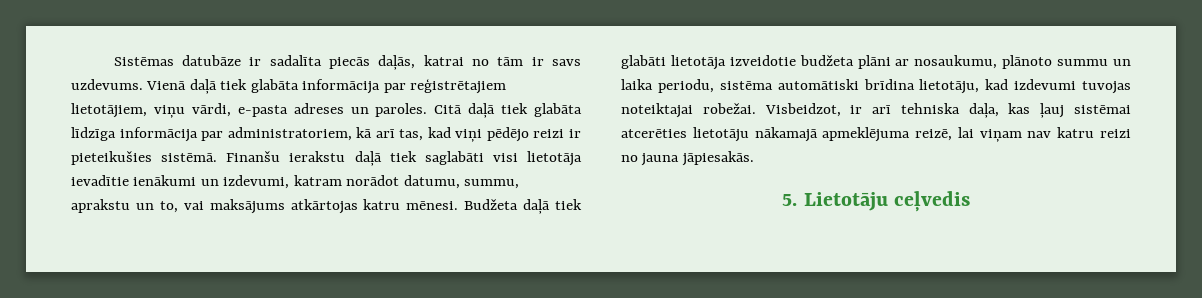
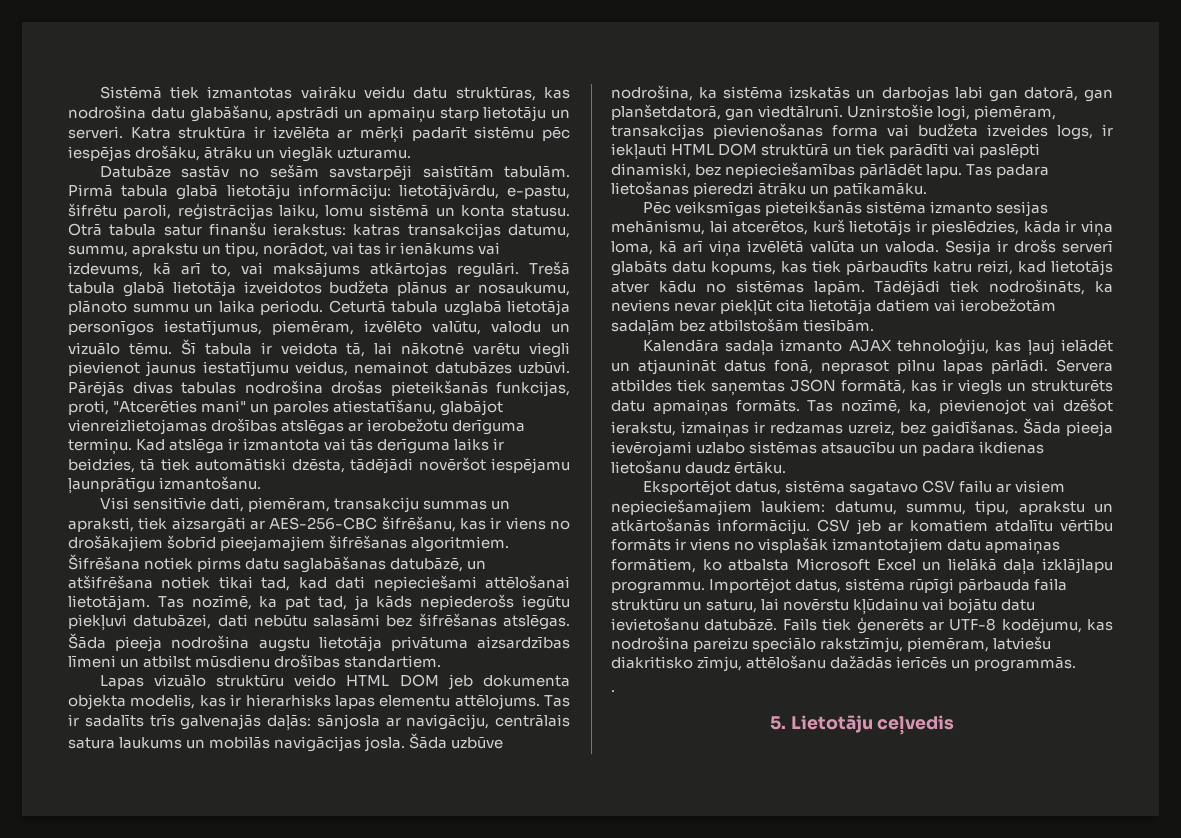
- Sistēmas datubāze ir sadalīta piecās daļās, katrai no tām ir savs uzdevums. Vienā daļā tiek glabāta informācija par reģistrētajiem lietotājiem, viņu vārdi, e-pasta adreses un paroles. Citā daļā tiek glabāta līdzīga informācija par administratoriem, kā arī tas, kad viņi pēdējo reizi ir pieteikušies sistēmā. Finanšu ierakstu daļā tiek saglabāti visi lietotāja ievadītie ienākumi un izdevumi, katram norādot datumu, summu, aprakstu un to, vai maksājums atkārtojas katru mēnesi. Budžeta daļā tiek glabāti lietotāja izveidotie budžeta plāni ar nosaukumu, plānoto summu un laika periodu, sistēma automātiski brīdina lietotāju, kad izdevumi tuvojas noteiktajai robežai. Visbeidzot, ir arī tehniska daļa, kas ļauj sistēmai atcerēties lietotāju nākamajā apmeklējuma reizē, lai viņam nav katru reizi no jauna jāpiesakās.
+ Sistēmā tiek izmantotas vairāku veidu datu struktūras, kas nodrošina datu glabāšanu, apstrādi un apmaiņu starp lietotāju un serveri. Katra struktūra ir izvēlēta ar mērķi padarīt sistēmu pēc iespējas drošāku, ātrāku un vieglāk uzturamu.
+ Datubāze sastāv no sešām savstarpēji saistītām tabulām. Pirmā tabula glabā lietotāju informāciju: lietotājvārdu, e-pastu, šifrētu paroli, reģistrācijas laiku, lomu sistēmā un konta statusu. Otrā tabula satur finanšu ierakstus: katras transakcijas datumu, summu, aprakstu un tipu, norādot, vai tas ir ienākums vai izdevums, kā arī to, vai maksājums atkārtojas regulāri. Trešā tabula glabā lietotāja izveidotos budžeta plānus ar nosaukumu, plānoto summu un laika periodu. Ceturtā tabula uzglabā lietotāja personīgos iestatījumus, piemēram, izvēlēto valūtu, valodu un vizuālo tēmu. Šī tabula ir veidota tā, lai nākotnē varētu viegli pievienot jaunus iestatījumu veidus, nemainot datubāzes uzbūvi. Pārējās divas tabulas nodrošina drošas pieteikšanās funkcijas, proti, "Atcerēties mani" un paroles atiestatīšanu, glabājot vienreizlietojamas drošības atslēgas ar ierobežotu derīguma termiņu. Kad atslēga ir izmantota vai tās derīguma laiks ir beidzies, tā tiek automātiski dzēsta, tādējādi novēršot iespējamu ļaunprātīgu izmantošanu.
+ Visi sensitīvie dati, piemēram, transakciju summas un apraksti, tiek aizsargāti ar AES-256-CBC šifrēšanu, kas ir viens no drošākajiem šobrīd pieejamajiem šifrēšanas algoritmiem. Šifrēšana notiek pirms datu saglabāšanas datubāzē, un atšifrēšana notiek tikai tad, kad dati nepieciešami attēlošanai lietotājam. Tas nozīmē, ka pat tad, ja kāds nepiederošs iegūtu piekļuvi datubāzei, dati nebūtu salasāmi bez šifrēšanas atslēgas. Šāda pieeja nodrošina augstu lietotāja privātuma aizsardzības līmeni un atbilst mūsdienu drošības standartiem.
+ Lapas vizuālo struktūru veido HTML DOM jeb dokumenta objekta modelis, kas ir hierarhisks lapas elementu attēlojums. Tas ir sadalīts trīs galvenajās daļās: sānjosla ar navigāciju, centrālais satura laukums un mobilās navigācijas josla. Šāda uzbūve nodrošina, ka sistēma izskatās un darbojas labi gan datorā, gan planšetdatorā, gan viedtālrunī. Uznirstošie logi, piemēram, transakcijas pievienošanas forma vai budžeta izveides logs, ir iekļauti HTML DOM struktūrā un tiek parādīti vai paslēpti dinamiski, bez nepieciešamības pārlādēt lapu. Tas padara lietošanas pieredzi ātrāku un patīkamāku.
+ Pēc veiksmīgas pieteikšanās sistēma izmanto sesijas mehānismu, lai atcerētos, kurš lietotājs ir pieslēdzies, kāda ir viņa loma, kā arī viņa izvēlētā valūta un valoda. Sesija ir drošs serverī glabāts datu kopums, kas tiek pārbaudīts katru reizi, kad lietotājs atver kādu no sistēmas lapām. Tādējādi tiek nodrošināts, ka neviens nevar piekļūt cita lietotāja datiem vai ierobežotām sadaļām bez atbilstošām tiesībām.
+ Kalendāra sadaļa izmanto AJAX tehnoloģiju, kas ļauj ielādēt un atjaunināt datus fonā, neprasot pilnu lapas pārlādi. Servera atbildes tiek saņemtas JSON formātā, kas ir viegls un strukturēts datu apmaiņas formāts. Tas nozīmē, ka, pievienojot vai dzēšot ierakstu, izmaiņas ir redzamas uzreiz, bez gaidīšanas. Šāda pieeja ievērojami uzlabo sistēmas atsaucību un padara ikdienas lietošanu daudz ērtāku.
+ Eksportējot datus, sistēma sagatavo CSV failu ar visiem nepieciešamajiem laukiem: datumu, summu, tipu, aprakstu un atkārtošanās informāciju. CSV jeb ar komatiem atdalītu vērtību formāts ir viens no visplašāk izmantotajiem datu apmaiņas formātiem, ko atbalsta Microsoft Excel un lielākā daļa izklājlapu programmu. Importējot datus, sistēma rūpīgi pārbauda faila struktūru un saturu, lai novērstu kļūdainu vai bojātu datu ievietošanu datubāzē. Fails tiek ģenerēts ar UTF-8 kodējumu, kas nodrošina pareizu speciālo rakstzīmju, piemēram, latviešu diakritisko zīmju, attēlošanu dažādās ierīcēs un programmās.
+ .

